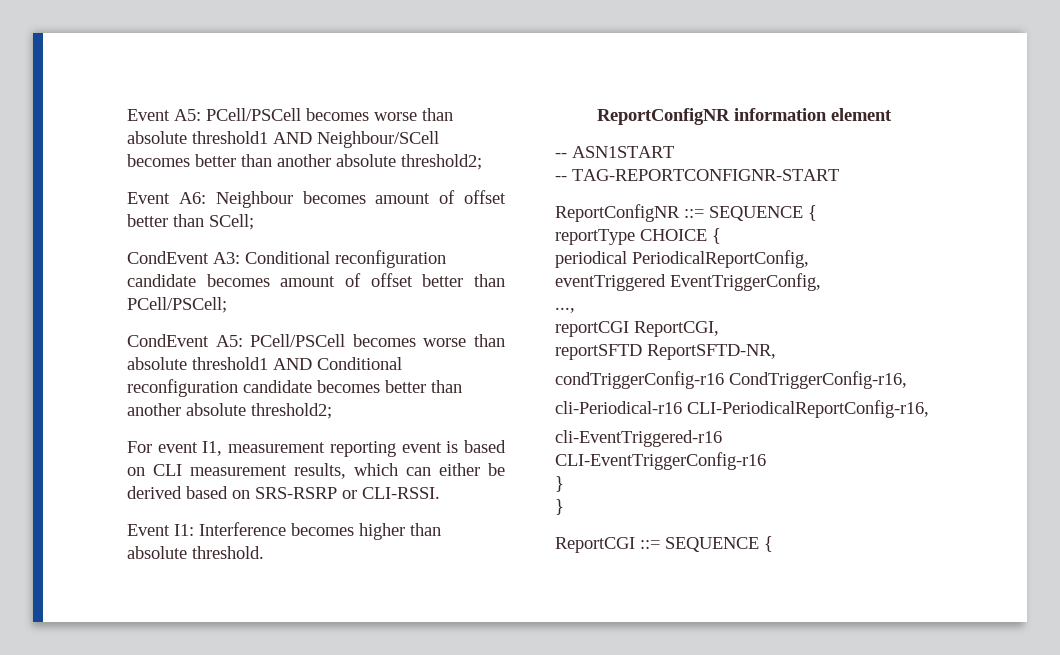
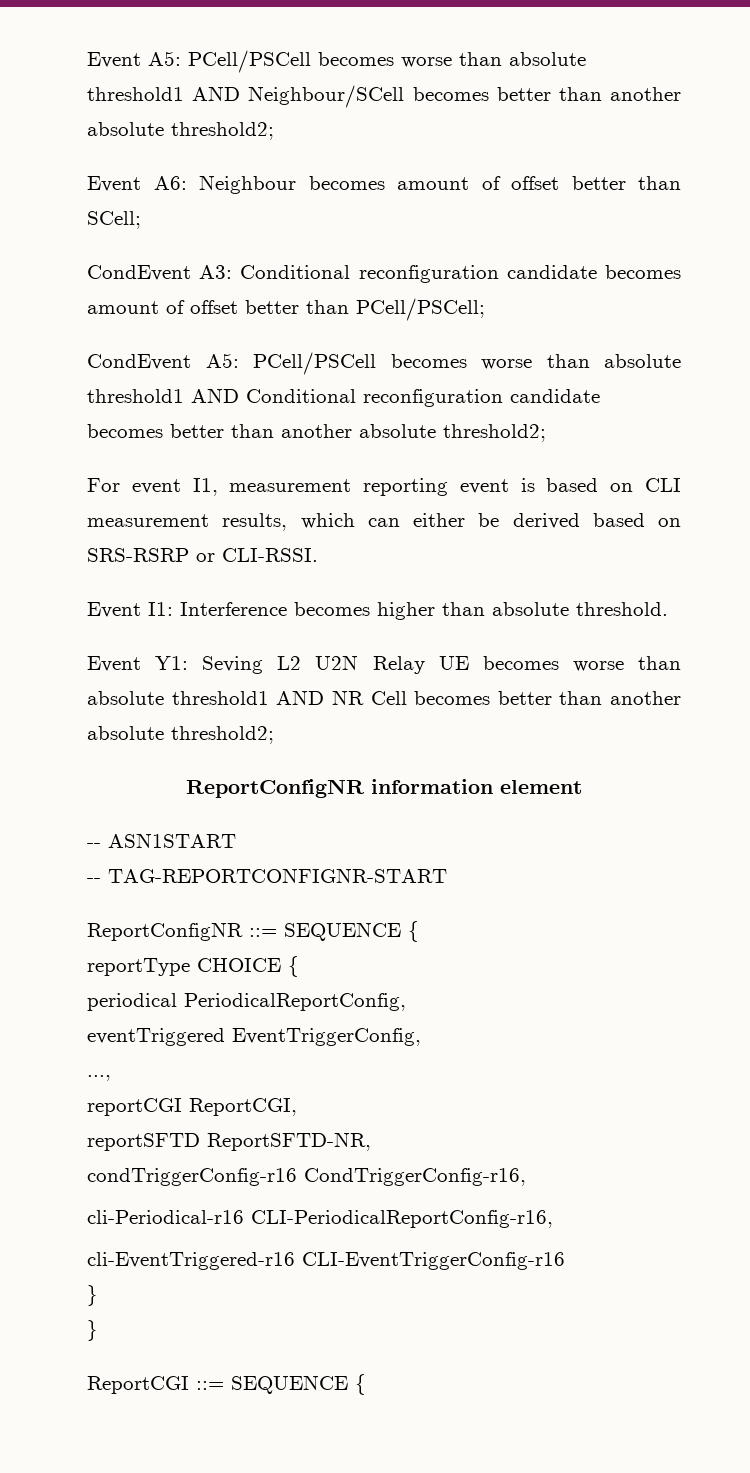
+ Event Y1: Seving L2 U2N Relay UE becomes worse than absolute threshold1 AND NR Cell becomes better than another absolute threshold2;

